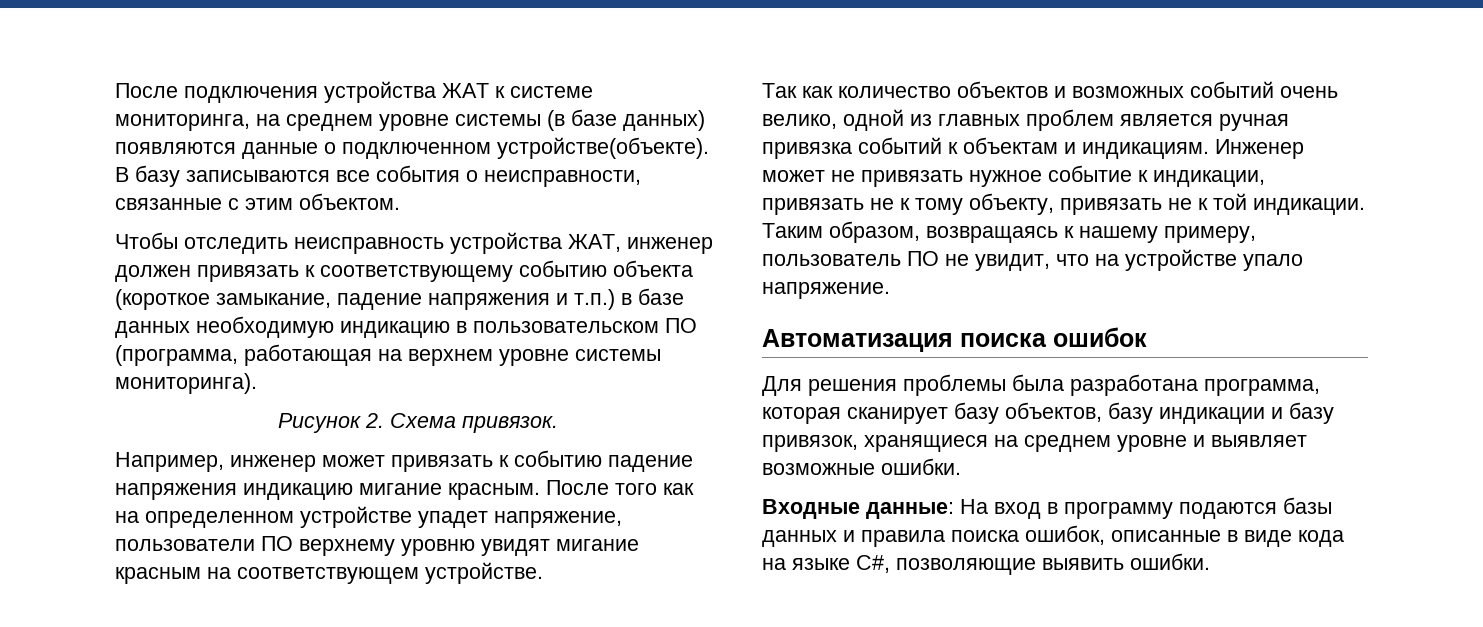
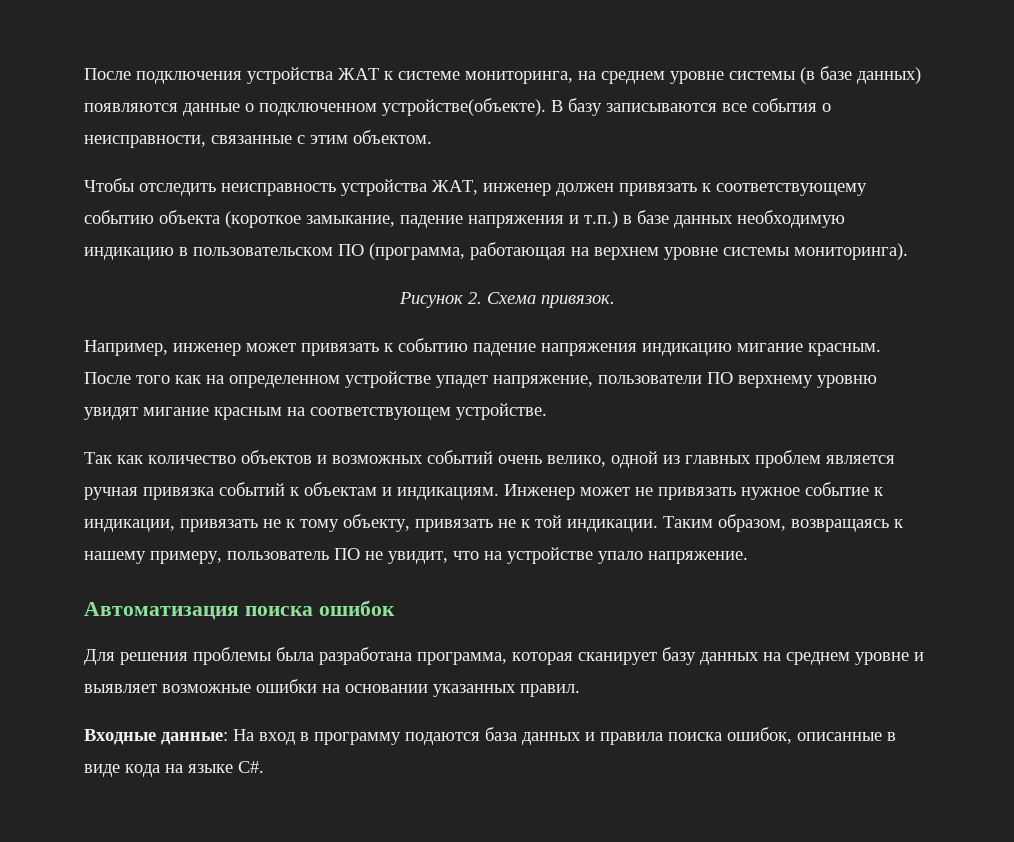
- Для решения проблемы была разработана программа, которая сканирует базу объектов, базу индикации и базу привязок, хранящиеся на среднем уровне и выявляет возможные ошибки.
+ Для решения проблемы была разработана программа, которая сканирует базу данных на среднем уровне и выявляет возможные ошибки на основании указанных правил.
- Входные данные: На вход в программу подаются базы данных и правила поиска ошибок, описанные в виде кода на языке С#, позволяющие выявить ошибки.
+ Входные данные: На вход в программу подаются база данных и правила поиска ошибок, описанные в виде кода на языке С#.

